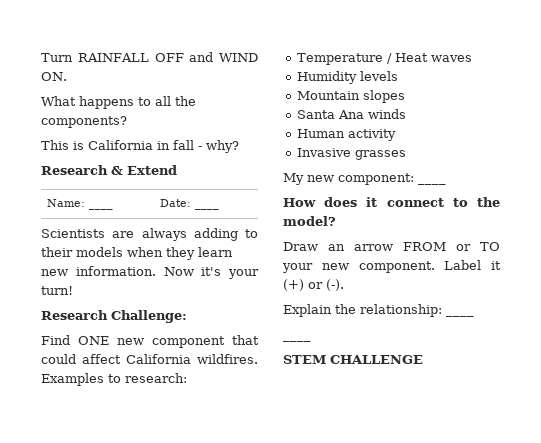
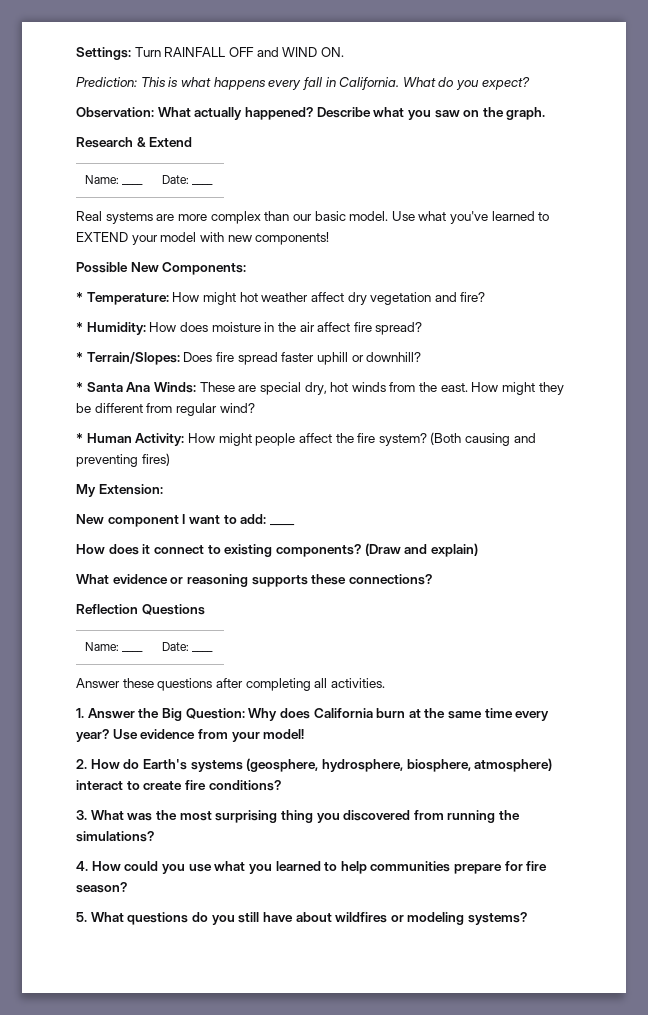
- Turn RAINFALL OFF and WIND ON.
+ Settings: Turn RAINFALL OFF and WIND ON.
- What happens to all the components?
- This is California in fall - why?
+ Prediction: This is what happens every fall in California. What do you expect?
+ Observation: What actually happened? Describe what you saw on the graph.
- Scientists are always adding to their models when they learn new information. Now it's your turn!
- Research Challenge:
- Find ONE new component that could affect California wildfires. Examples to research:
- Temperature / Heat waves
- Humidity levels
- Mountain slopes
- Santa Ana winds
- Human activity
- Invasive grasses
- My new component: ____
+ Real systems are more complex than our basic model. Use what you've learned to EXTEND your model with new components!
+ Possible New Components:
+ * Temperature: How might hot weather affect dry vegetation and fire?
+ * Humidity: How does moisture in the air affect fire spread?
+ * Terrain/Slopes: Does fire spread faster uphill or downhill?
+ * Santa Ana Winds: These are special dry, hot winds from the east. How might they be different from regular wind?
+ * Human Activity: How might people affect the fire system? (Both causing and preventing fires)
+ My Extension:
+ New component I want to add: ____
- How does it connect to the model?
- Draw an arrow FROM or TO your new component. Label it (+) or (-).
- Explain the relationship: ____
- ____
- STEM CHALLENGE
+ How does it connect to existing components? (Draw and explain)
+ What evidence or reasoning supports these connections?
+ Reflection Questions
+ Name: ____ | Date: ____
+ Answer these questions after completing all activities.
+ 1. Answer the Big Question: Why does California burn at the same time every year? Use evidence from your model!
+ 2. How do Earth's systems (geosphere, hydrosphere, biosphere, atmosphere) interact to create fire conditions?
+ 3. What was the most surprising thing you discovered from running the simulations?
+ 4. How could you use what you learned to help communities prepare for fire season?
+ 5. What questions do you still have about wildfires or modeling systems?

